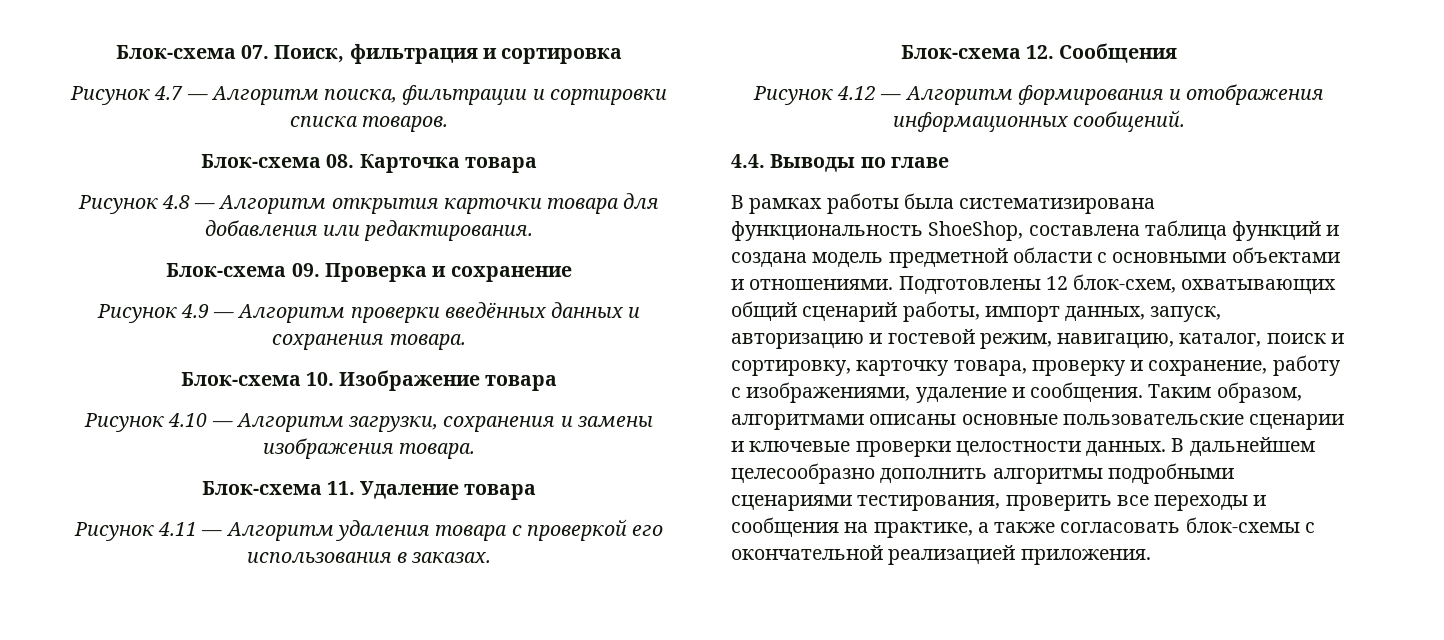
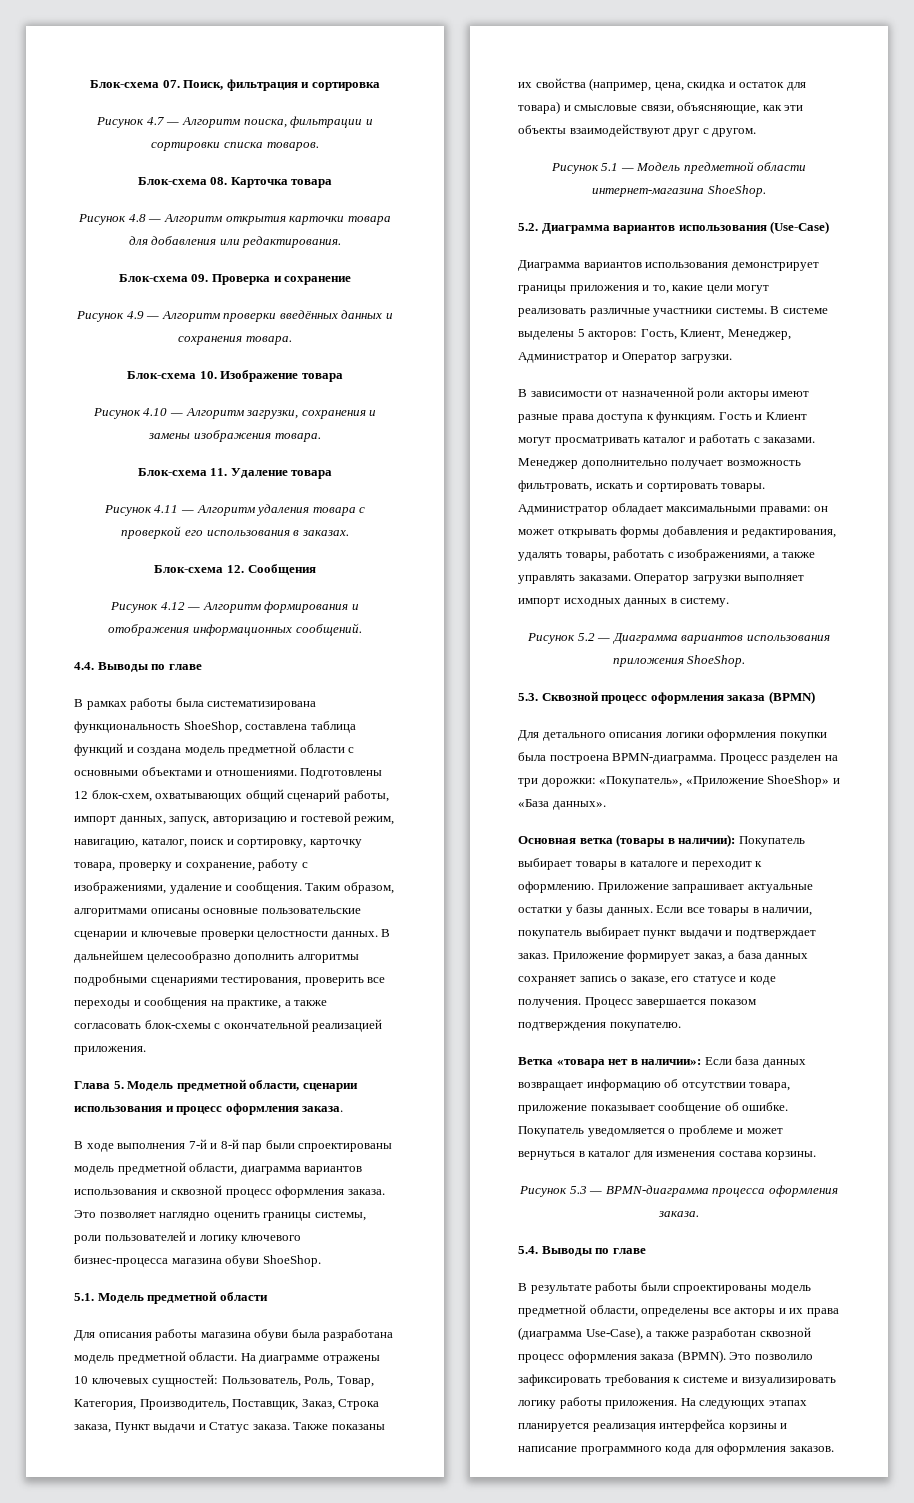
+ Глава 5. Модель предметной области, сценарии использования и процесс оформления заказа.
+ В ходе выполнения 7-й и 8-й пар были спроектированы модель предметной области, диаграмма вариантов использования и сквозной процесс оформления заказа. Это позволяет наглядно оценить границы системы, роли пользователей и логику ключевого бизнес-процесса магазина обуви ShoeShop.
+ 5.1. Модель предметной области
+ Для описания работы магазина обуви была разработана модель предметной области. На диаграмме отражены 10 ключевых сущностей: Пользователь, Роль, Товар, Категория, Производитель, Поставщик, Заказ, Строка заказа, Пункт выдачи и Статус заказа. Также показаны их свойства (например, цена, скидка и остаток для товара) и смысловые связи, объясняющие, как эти объекты взаимодействуют друг с другом.
+ Рисунок 5.1 — Модель предметной области интернет-магазина ShoeShop.
+ 5.2. Диаграмма вариантов использования (Use-Case)
+ Диаграмма вариантов использования демонстрирует границы приложения и то, какие цели могут реализовать различные участники системы. В системе выделены 5 акторов: Гость, Клиент, Менеджер, Администратор и Оператор загрузки.
+ В зависимости от назначенной роли акторы имеют разные права доступа к функциям. Гость и Клиент могут просматривать каталог и работать с заказами. Менеджер дополнительно получает возможность фильтровать, искать и сортировать товары. Администратор обладает максимальными правами: он может открывать формы добавления и редактирования, удалять товары, работать с изображениями, а также управлять заказами. Оператор загрузки выполняет импорт исходных данных в систему.
+ Рисунок 5.2 — Диаграмма вариантов использования приложения ShoeShop.
+ 5.3. Сквозной процесс оформления заказа (BPMN)
+ Для детального описания логики оформления покупки была построена BPMN-диаграмма. Процесс разделен на три дорожки: «Покупатель», «Приложение ShoeShop» и «База данных».
+ Основная ветка (товары в наличии): Покупатель выбирает товары в каталоге и переходит к оформлению. Приложение запрашивает актуальные остатки у базы данных. Если все товары в наличии, покупатель выбирает пункт выдачи и подтверждает заказ. Приложение формирует заказ, а база данных сохраняет запись о заказе, его статусе и коде получения. Процесс завершается показом подтверждения покупателю.
+ Ветка «товара нет в наличии»: Если база данных возвращает информацию об отсутствии товара, приложение показывает сообщение об ошибке. Покупатель уведомляется о проблеме и может вернуться в каталог для изменения состава корзины.
+ Рисунок 5.3 — BPMN-диаграмма процесса оформления заказа.
+ 5.4. Выводы по главе
+ В результате работы были спроектированы модель предметной области, определены все акторы и их права (диаграмма Use-Case), а также разработан сквозной процесс оформления заказа (BPMN). Это позволило зафиксировать требования к системе и визуализировать логику работы приложения. На следующих этапах планируется реализация интерфейса корзины и написание программного кода для оформления заказов.

